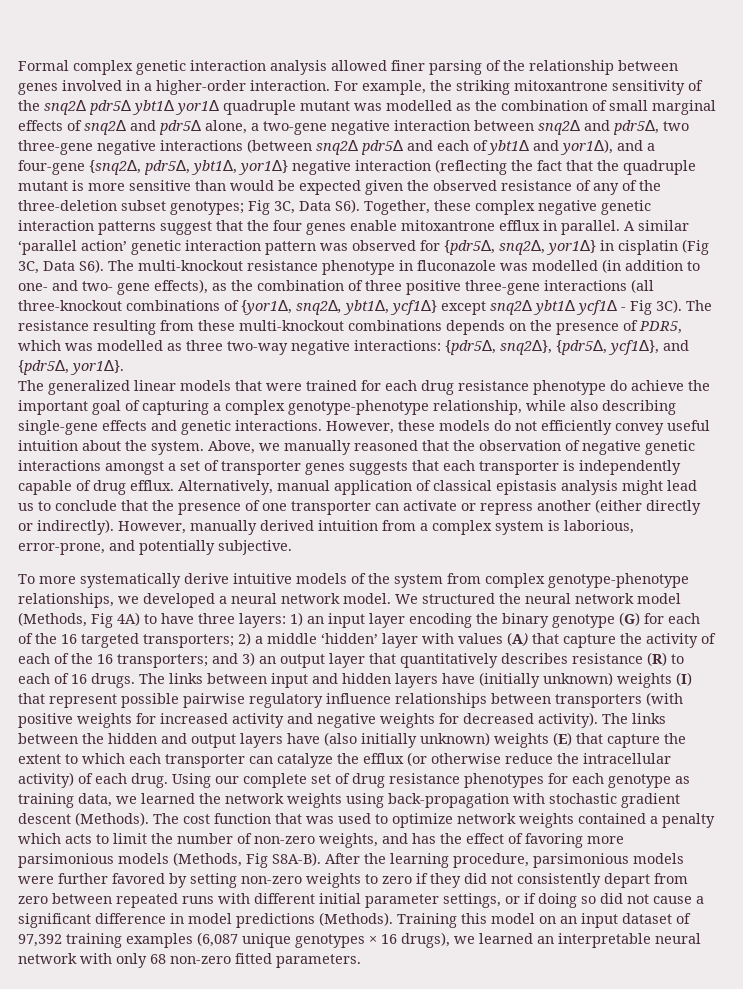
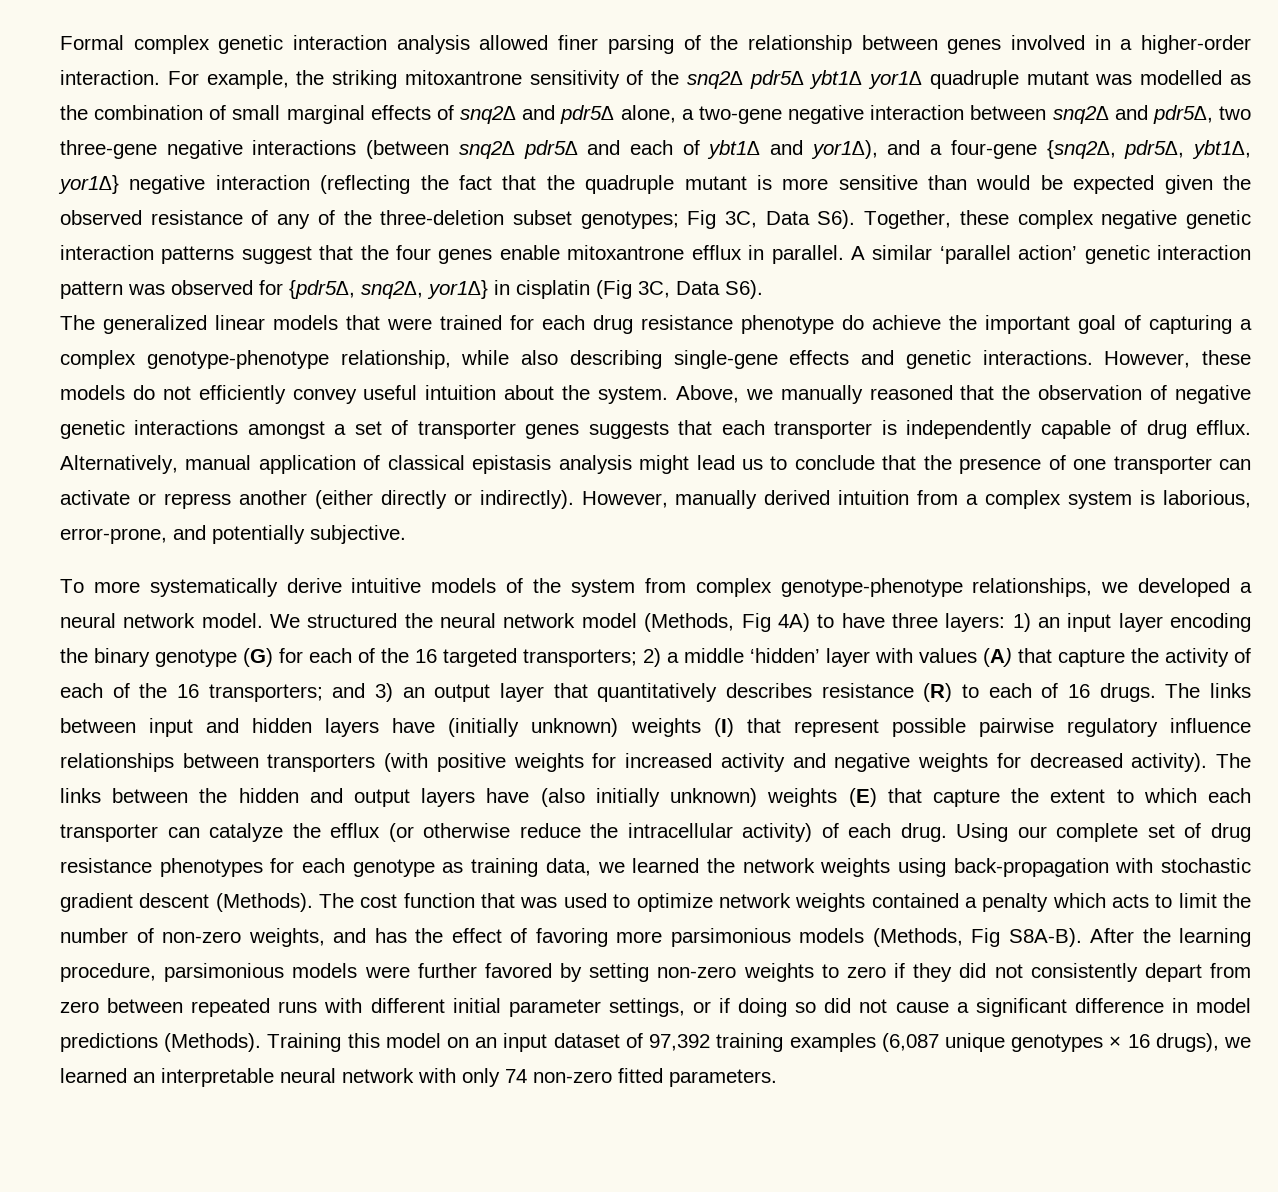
- A similar ‘parallel action’ genetic interaction pattern was observed for {pdr5∆, snq2∆, yor1∆} in cisplatin (Fig 3C, Data S6). The multi-knockout resistance phenotype in fluconazole was modelled (in addition to one- and two- gene effects), as the combination of three positive three-gene interactions (all three-knockout combinations of {yor1∆, snq2∆, ybt1∆, ycf1∆} except snq2∆ ybt1∆ ycf1∆ - Fig 3C). The resistance resulting from these multi-knockout combinations depends on the presence of PDR5, which was modelled as three two-way negative interactions: {pdr5∆, snq2∆}, {pdr5∆, ycf1∆}, and {pdr5∆, yor1∆}.
+ A similar ‘parallel action’ genetic interaction pattern was observed for {pdr5∆, snq2∆, yor1∆} in cisplatin (Fig 3C, Data S6).
- Training this model on an input dataset of 97,392 training examples (6,087 unique genotypes × 16 drugs), we learned an interpretable neural network with only 68 non-zero fitted parameters.
+ Training this model on an input dataset of 97,392 training examples (6,087 unique genotypes × 16 drugs), we learned an interpretable neural network with only 74 non-zero fitted parameters.

